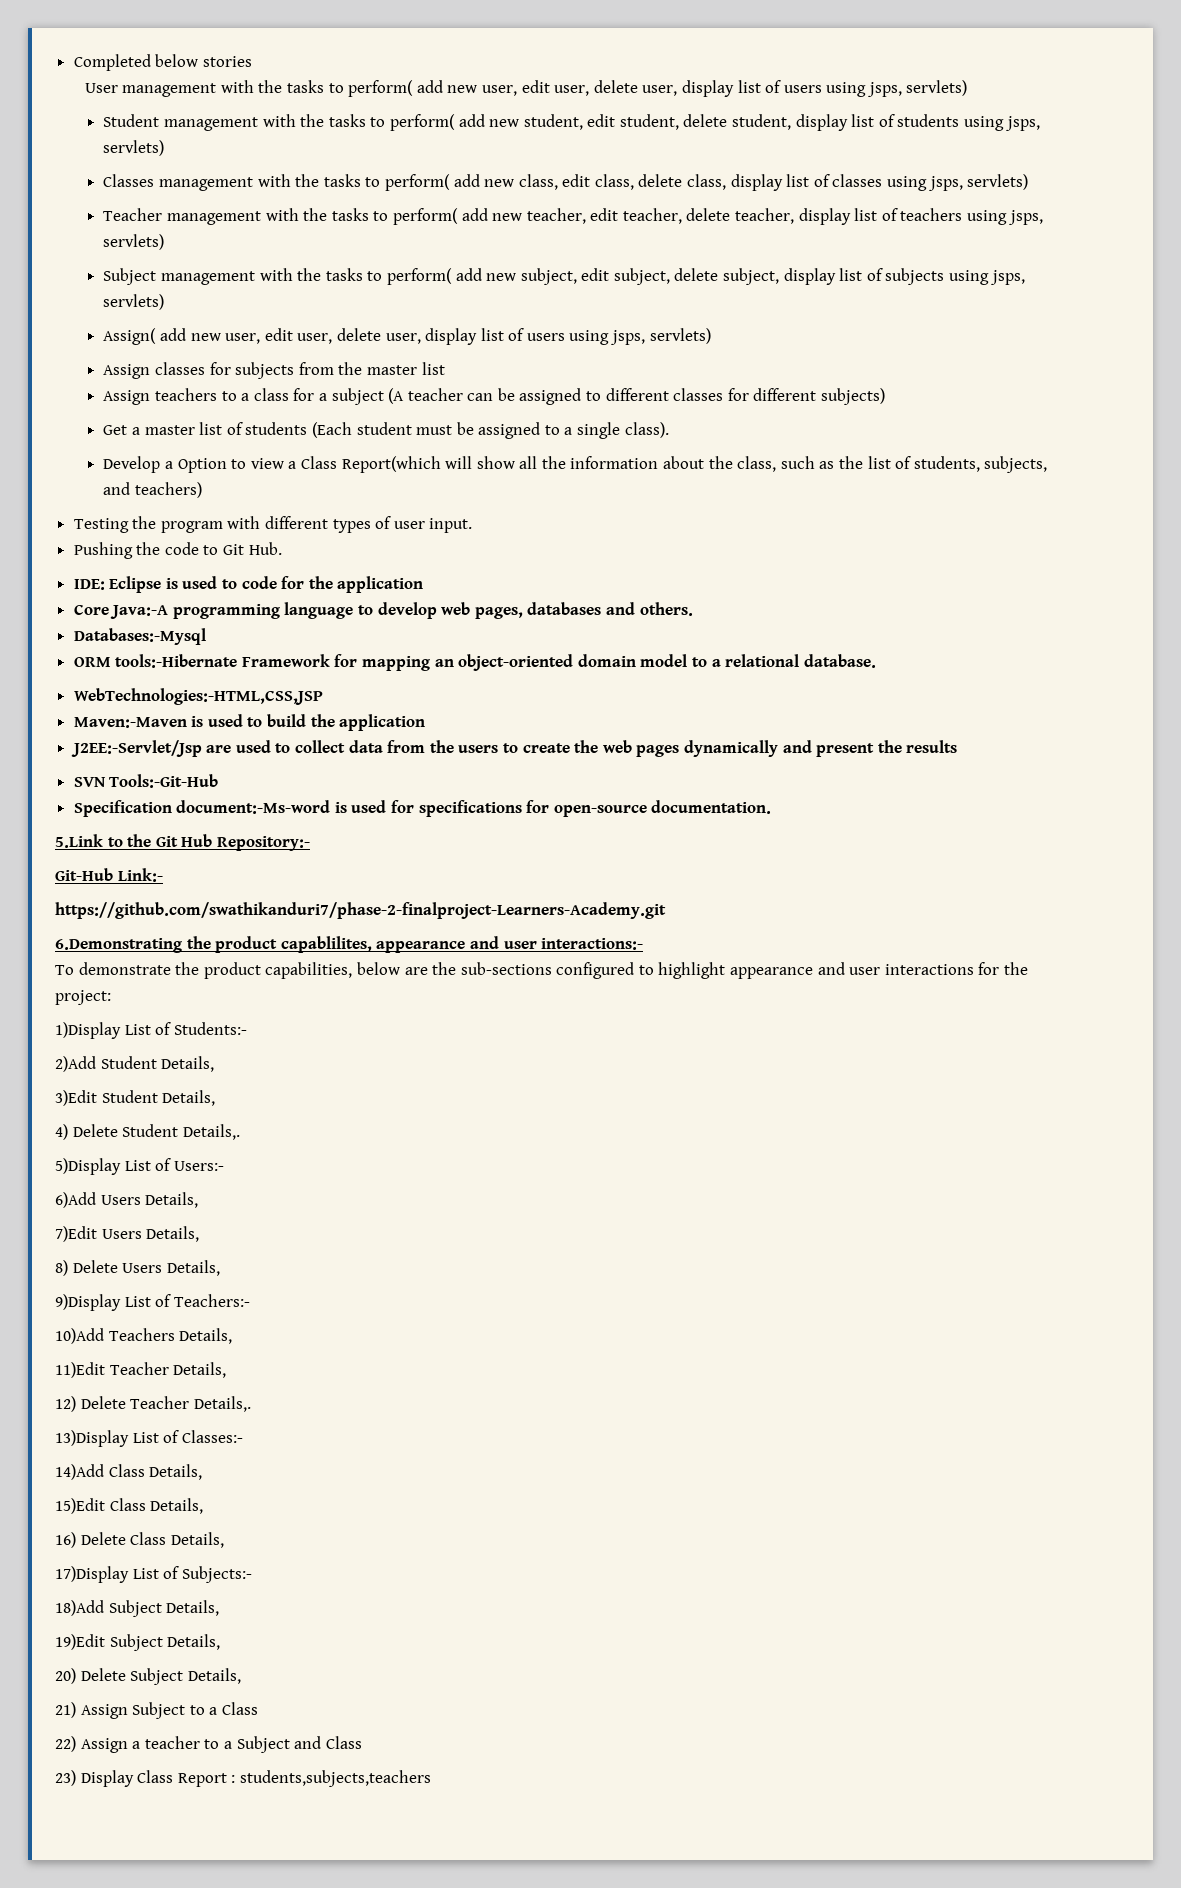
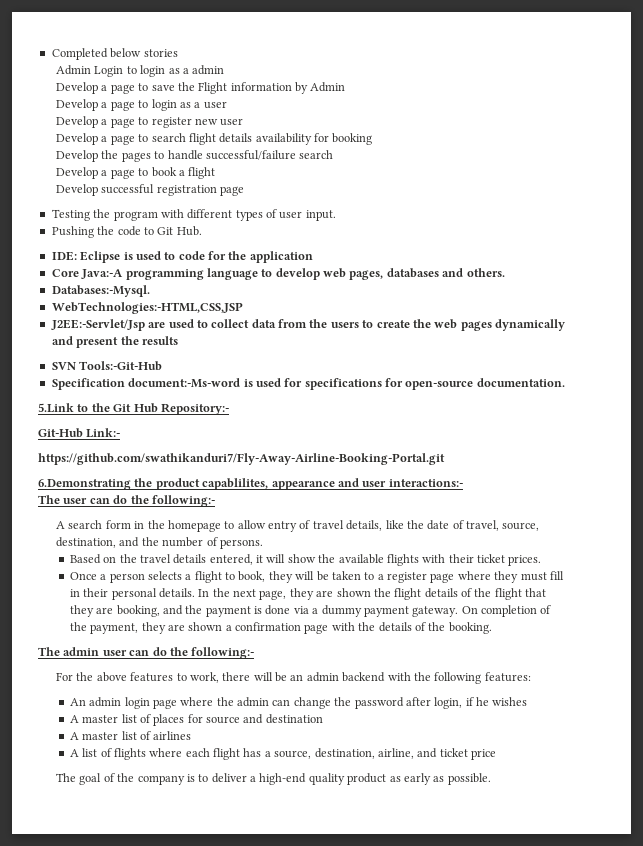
- User management with the tasks to perform( add new user, edit user, delete user, display list of users using jsps, servlets)
- Student management with the tasks to perform( add new student, edit student, delete student, display list of students using jsps, servlets)
- Classes management with the tasks to perform( add new class, edit class, delete class, display list of classes using jsps, servlets)
- Teacher management with the tasks to perform( add new teacher, edit teacher, delete teacher, display list of teachers using jsps, servlets)
- Subject management with the tasks to perform( add new subject, edit subject, delete subject, display list of subjects using jsps, servlets)
- Assign( add new user, edit user, delete user, display list of users using jsps, servlets)
- Assign classes for subjects from the master list
- Assign teachers to a class for a subject (A teacher can be assigned to different classes for different subjects)
- Get a master list of students (Each student must be assigned to a single class).
- Develop a Option to view a Class Report(which will show all the information about the class, such as the list of students, subjects, and teachers)
+ Admin Login to login as a admin
+ Develop a page to save the Flight information by Admin
+ Develop a page to login as a user
+ Develop a page to register new user
+ Develop a page to search flight details availability for booking
+ Develop the pages to handle successful/failure search
+ Develop a page to book a flight
+ Develop successful registration page
- Databases:-Mysql
- ORM tools:-Hibernate Framework for mapping an object-oriented domain model to a relational database.
+ Databases:-Mysql.
  WebTechnologies:-HTML,CSS,JSP
- Maven:-Maven is used to build the application
- https://github.com/swathikanduri7/phase-2-finalproject-Learners-Academy.git
+ https://github.com/swathikanduri7/Fly-Away-Airline-Booking-Portal.git
- To demonstrate the product capabilities, below are the sub-sections configured to highlight appearance and user interactions for the project:
- 1)Display List of Students:-
- 2)Add Student Details,
- 3)Edit Student Details,
- 4) Delete Student Details,.
- 5)Display List of Users:-
- 6)Add Users Details,
- 7)Edit Users Details,
- 8) Delete Users Details,
- 9)Display List of Teachers:-
- 10)Add Teachers Details,
- 11)Edit Teacher Details,
- 12) Delete Teacher Details,.
- 13)Display List of Classes:-
- 14)Add Class Details,
- 15)Edit Class Details,
- 16) Delete Class Details,
- 17)Display List of Subjects:-
- 18)Add Subject Details,
- 19)Edit Subject Details,
- 20) Delete Subject Details,
- 21) Assign Subject to a Class
- 22) Assign a teacher to a Subject and Class
- 23) Display Class Report : students,subjects,teachers
+ The user can do the following:-
+ A search form in the homepage to allow entry of travel details, like the date of travel, source, destination, and the number of persons.
+ Based on the travel details entered, it will show the available flights with their ticket prices.
+ Once a person selects a flight to book, they will be taken to a register page where they must fill in their personal details. In the next page, they are shown the flight details of the flight that they are booking, and the payment is done via a dummy payment gateway. On completion of the payment, they are shown a confirmation page with the details of the booking.
+ The admin user can do the following:-
+ For the above features to work, there will be an admin backend with the following features:
+ An admin login page where the admin can change the password after login, if he wishes
+ A master list of places for source and destination
+ A master list of airlines
+ A list of flights where each flight has a source, destination, airline, and ticket price
+ The goal of the company is to deliver a high-end quality product as early as possible.

